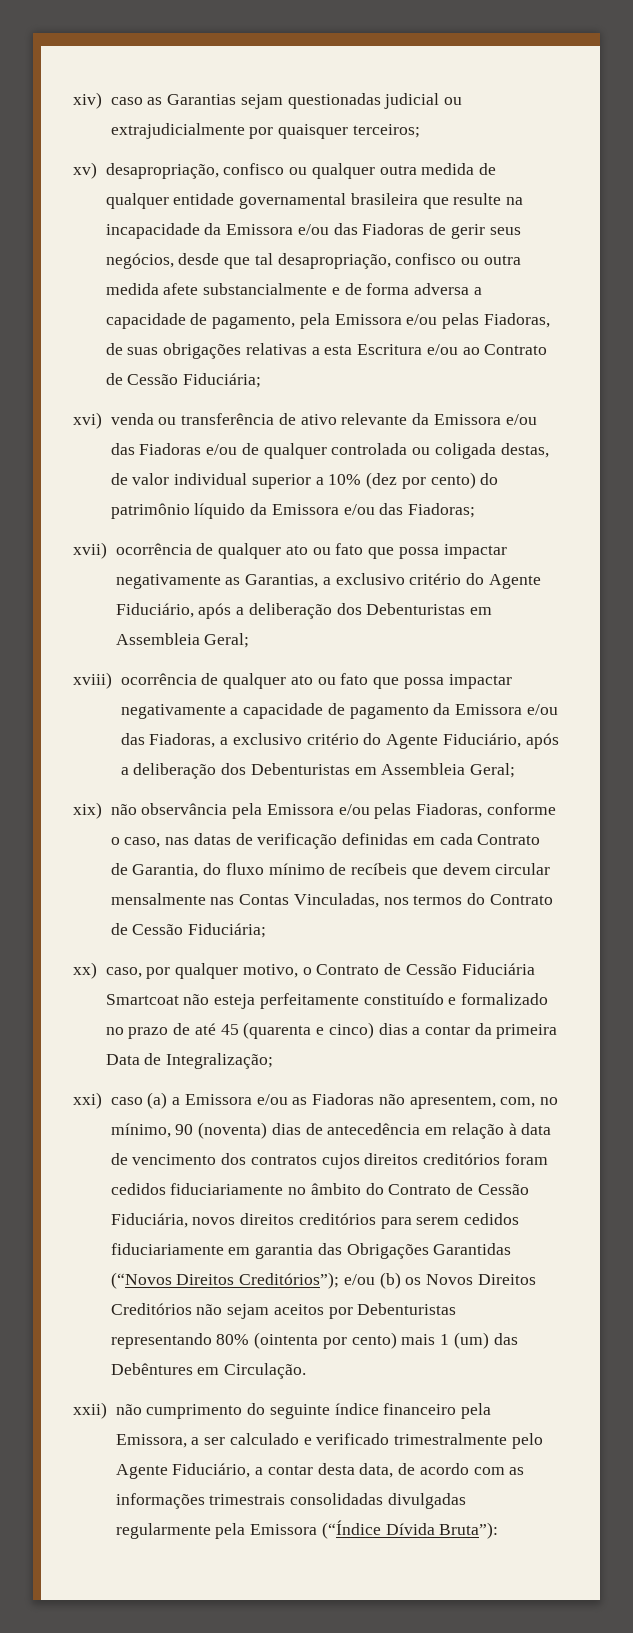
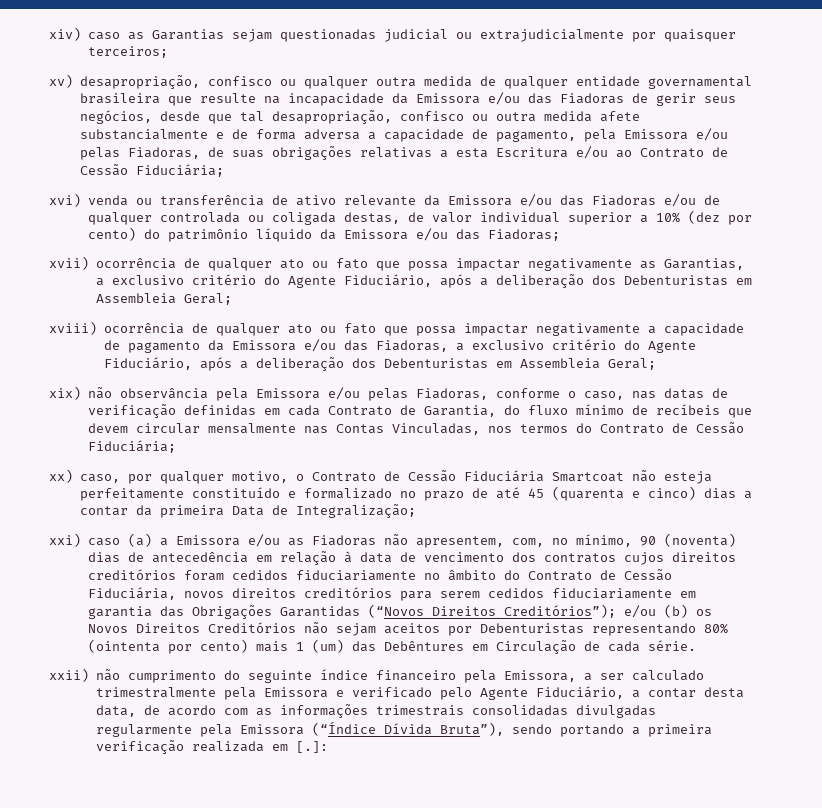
- e/ou (b) os Novos Direitos Creditórios não sejam aceitos por Debenturistas representando 80% (ointenta por cento) mais 1 (um) das Debêntures em Circulação.
+ e/ou (b) os Novos Direitos Creditórios não sejam aceitos por Debenturistas representando 80% (ointenta por cento) mais 1 (um) das Debêntures em Circulação de cada série.
- xxii) não cumprimento do seguinte índice financeiro pela Emissora, a ser calculado e verificado trimestralmente pelo Agente Fiduciário, a contar desta data, de acordo com as informações trimestrais consolidadas divulgadas regularmente pela Emissora (“Índice Dívida Bruta”):
+ xxii) não cumprimento do seguinte índice financeiro pela Emissora, a ser calculado trimestralmente pela Emissora e verificado pelo Agente Fiduciário, a contar desta data, de acordo com as informações trimestrais consolidadas divulgadas regularmente pela Emissora (“Índice Dívida Bruta”), sendo portando a primeira verificação realizada em [.]:

